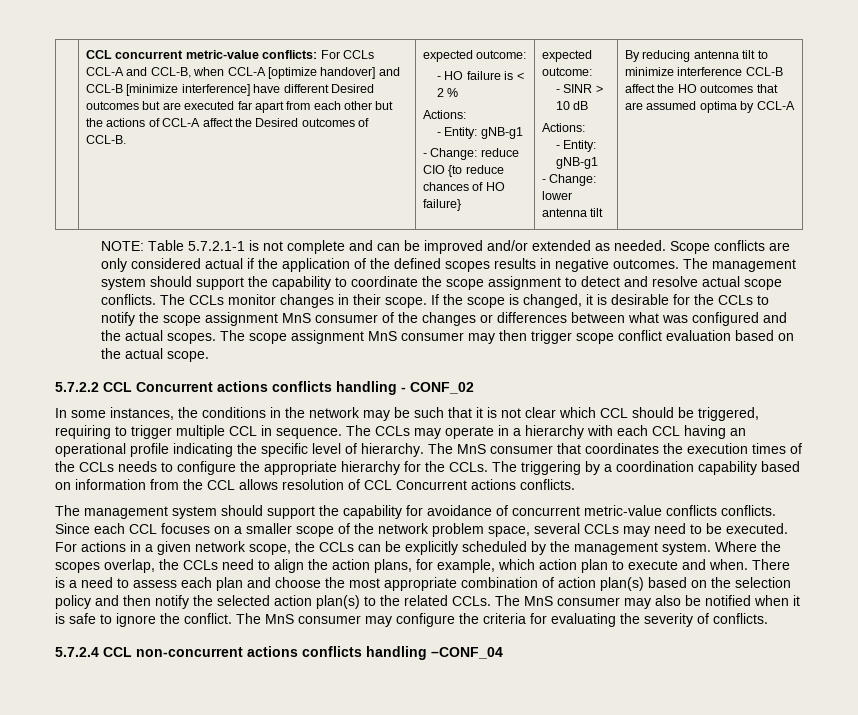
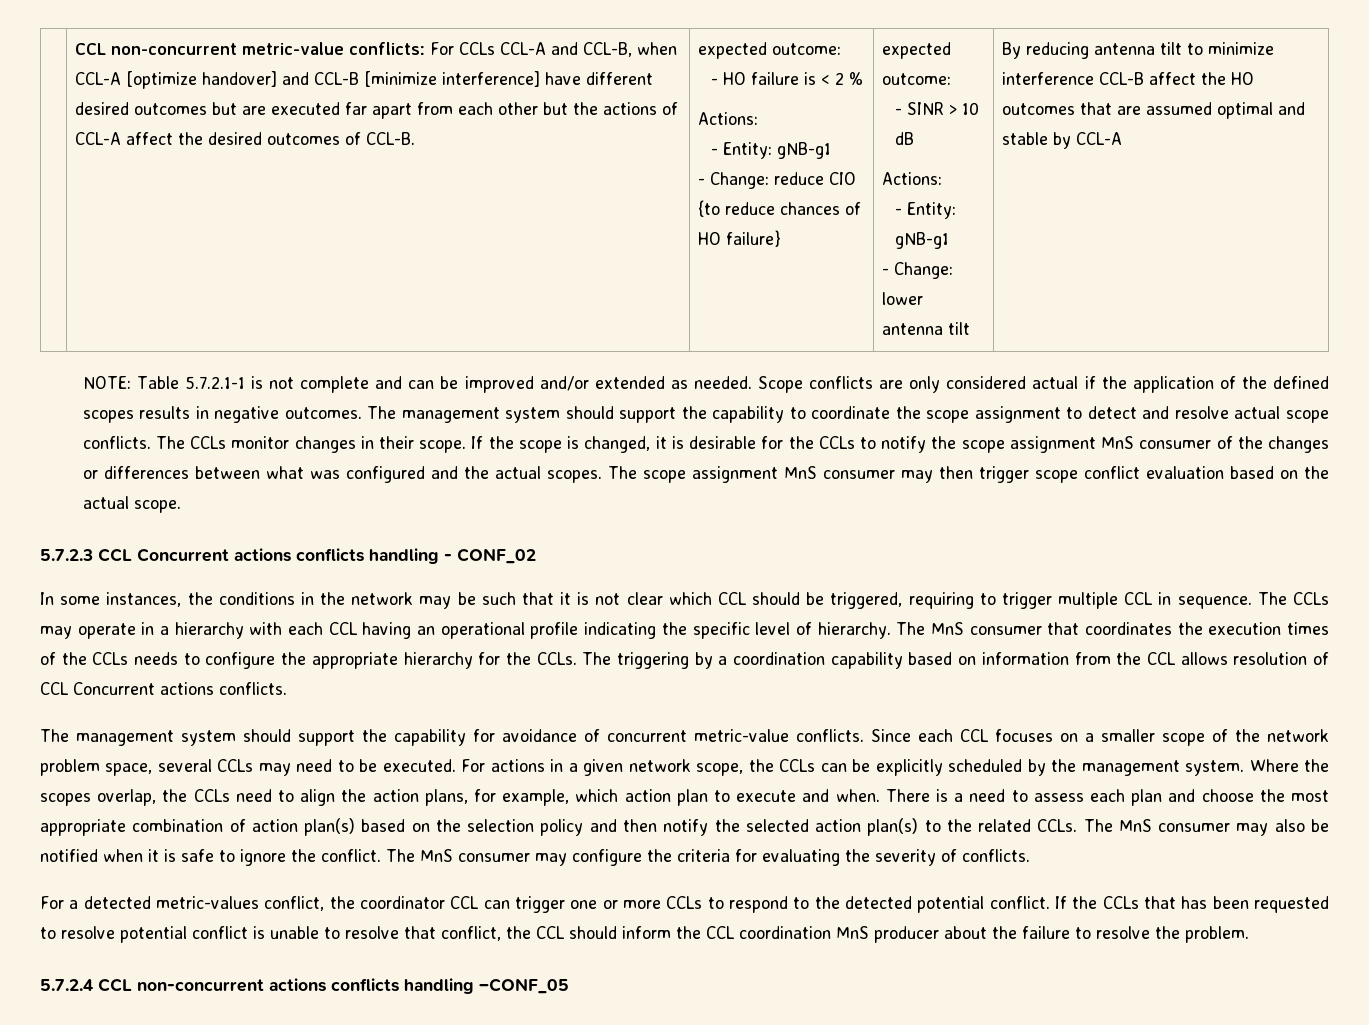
- CCL concurrent metric-value conflicts: For CCLs CCL-A and CCL-B, when CCL-A [optimize handover] and CCL-B [minimize interference] have different Desired outcomes but are executed far apart from each other but the actions of CCL-A affect the Desired outcomes of CCL-B.
+ CCL non-concurrent metric-value conflicts: For CCLs CCL-A and CCL-B, when CCL-A [optimize handover] and CCL-B [minimize interference] have different desired outcomes but are executed far apart from each other but the actions of CCL-A affect the desired outcomes of CCL-B.
- By reducing antenna tilt to minimize interference CCL-B affect the HO outcomes that are assumed optima by CCL-A
+ By reducing antenna tilt to minimize interference CCL-B affect the HO outcomes that are assumed optimal and stable by CCL-A
- 5.7.2.2 CCL Concurrent actions conflicts handling - CONF_02
+ 5.7.2.3 CCL Concurrent actions conflicts handling - CONF_02
- The management system should support the capability for avoidance of concurrent metric-value conflicts conflicts.
+ The management system should support the capability for avoidance of concurrent metric-value conflicts.
+ For a detected metric-values conflict, the coordinator CCL can trigger one or more CCLs to respond to the detected potential conflict. If the CCLs that has been requested to resolve potential conflict is unable to resolve that conflict, the CCL should inform the CCL coordination MnS producer about the failure to resolve the problem.
- 5.7.2.4 CCL non-concurrent actions conflicts handling –CONF_04
+ 5.7.2.4 CCL non-concurrent actions conflicts handling –CONF_05

